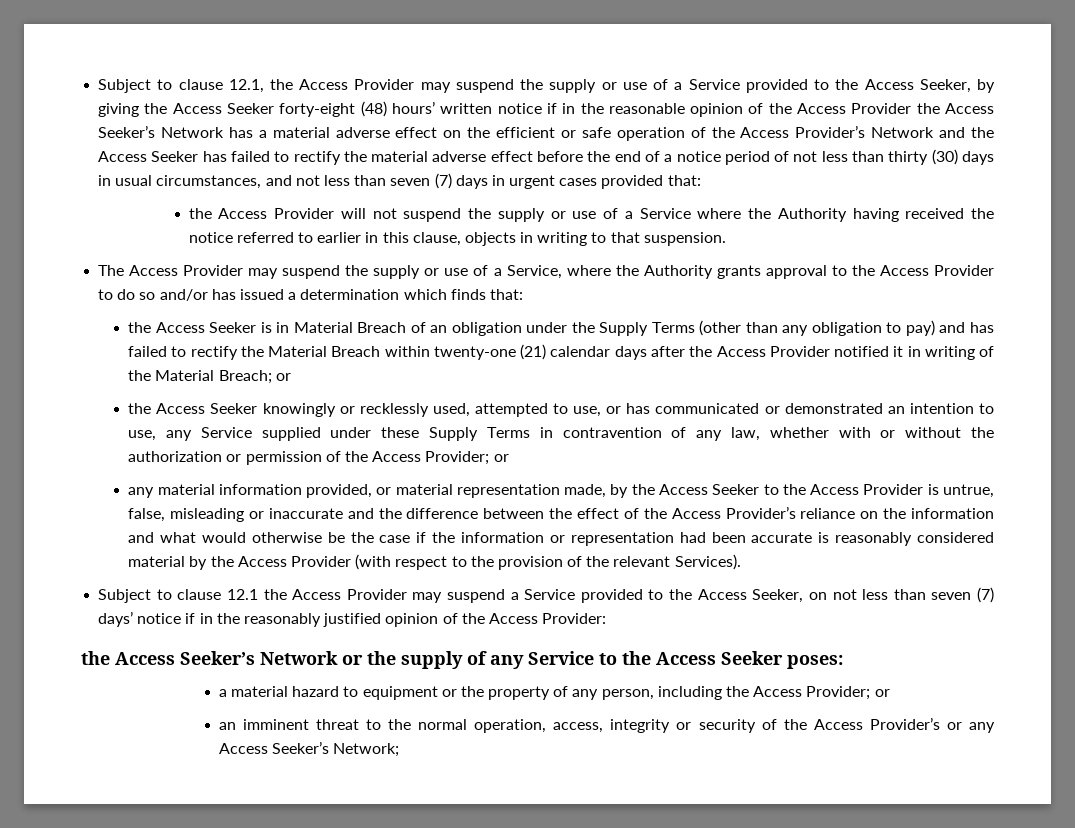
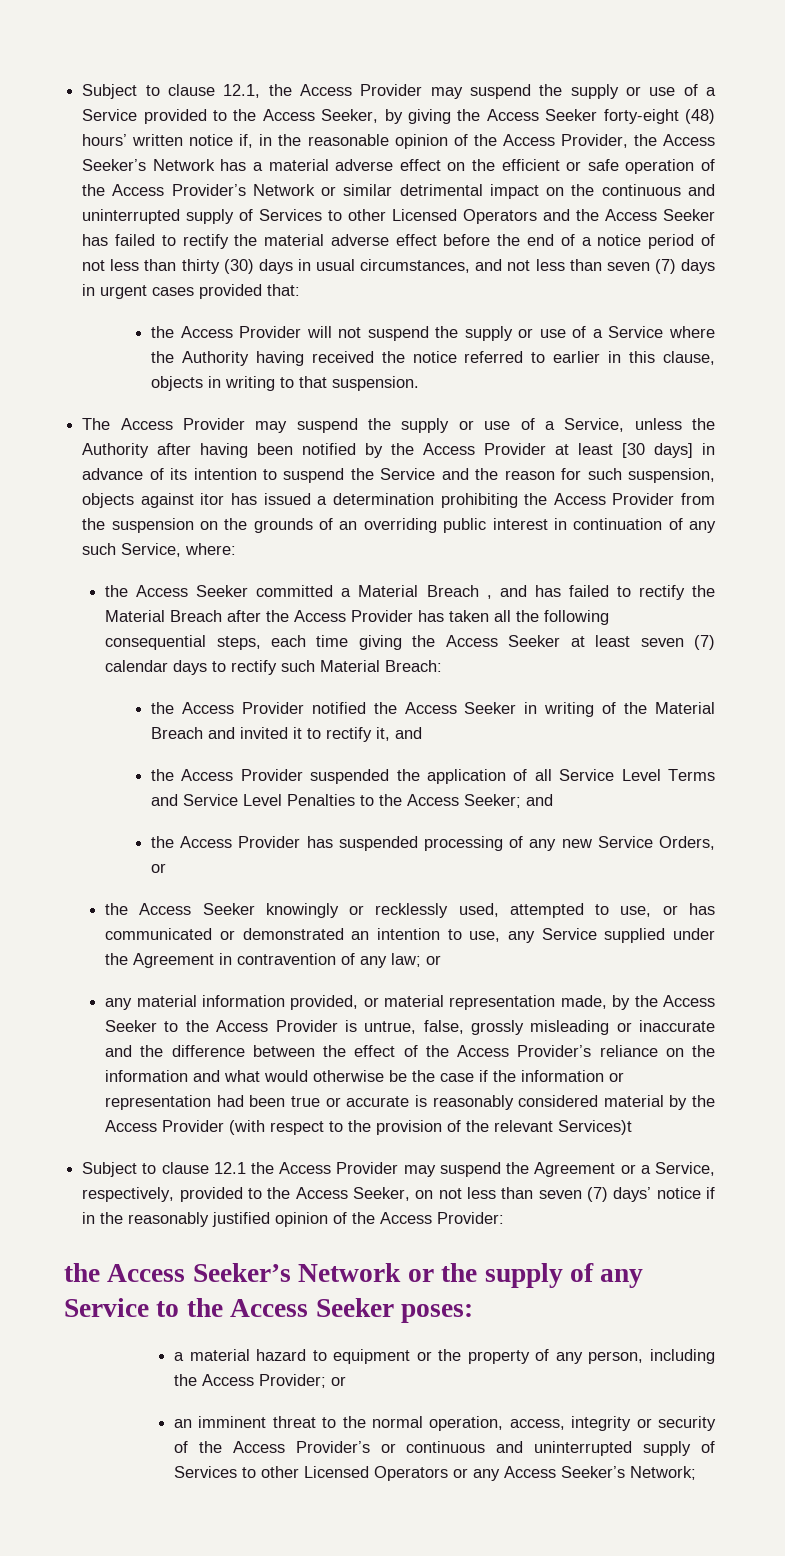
- Subject to clause 12.1, the Access Provider may suspend the supply or use of a Service provided to the Access Seeker, by giving the Access Seeker forty-eight (48) hours’ written notice if in the reasonable opinion of the Access Provider the Access Seeker’s Network has a material adverse effect on the efficient or safe operation of the Access Provider’s Network and the Access Seeker has failed to rectify the material adverse effect before the end of a notice period of not less than thirty (30) days in usual circumstances, and not less than seven (7) days in urgent cases provided that:
+ Subject to clause 12.1, the Access Provider may suspend the supply or use of a Service provided to the Access Seeker, by giving the Access Seeker forty-eight (48) hours’ written notice if, in the reasonable opinion of the Access Provider, the Access Seeker’s Network has a material adverse effect on the efficient or safe operation of the Access Provider’s Network or similar detrimental impact on the continuous and uninterrupted supply of Services to other Licensed Operators and the Access Seeker has failed to rectify the material adverse effect before the end of a notice period of not less than thirty (30) days in usual circumstances, and not less than seven (7) days in urgent cases provided that:
- The Access Provider may suspend the supply or use of a Service, where the Authority grants approval to the Access Provider to do so and/or has issued a determination which finds that:
- the Access Seeker is in Material Breach of an obligation under the Supply Terms (other than any obligation to pay) and has failed to rectify the Material Breach within twenty-one (21) calendar days after the Access Provider notified it in writing of the Material Breach; or
+ The Access Provider may suspend the supply or use of a Service, unless the Authority after having been notified by the Access Provider at least [30 days] in advance of its intention to suspend the Service and the reason for such suspension, objects against itor has issued a determination prohibiting the Access Provider from the suspension on the grounds of an overriding public interest in continuation of any such Service, where:
+ the Access Seeker committed a Material Breach , and has failed to rectify the Material Breach after the Access Provider has taken all the following consequential steps, each time giving the Access Seeker at least seven (7) calendar days to rectify such Material Breach:
+ the Access Provider notified the Access Seeker in writing of the Material Breach and invited it to rectify it, and
+ the Access Provider suspended the application of all Service Level Terms and Service Level Penalties to the Access Seeker; and
+ the Access Provider has suspended processing of any new Service Orders, or
- the Access Seeker knowingly or recklessly used, attempted to use, or has communicated or demonstrated an intention to use, any Service supplied under these Supply Terms in contravention of any law, whether with or without the authorization or permission of the Access Provider; or
+ the Access Seeker knowingly or recklessly used, attempted to use, or has communicated or demonstrated an intention to use, any Service supplied under the Agreement in contravention of any law; or
- any material information provided, or material representation made, by the Access Seeker to the Access Provider is untrue, false, misleading or inaccurate and the difference between the effect of the Access Provider’s reliance on the information and what would otherwise be the case if the information or representation had been accurate is reasonably considered material by the Access Provider (with respect to the provision of the relevant Services).
+ any material information provided, or material representation made, by the Access Seeker to the Access Provider is untrue, false, grossly misleading or inaccurate and the difference between the effect of the Access Provider’s reliance on the information and what would otherwise be the case if the information or representation had been true or accurate is reasonably considered material by the Access Provider (with respect to the provision of the relevant Services)t
- Subject to clause 12.1 the Access Provider may suspend a Service provided to the Access Seeker, on not less than seven (7) days’ notice if in the reasonably justified opinion of the Access Provider:
+ Subject to clause 12.1 the Access Provider may suspend the Agreement or a Service, respectively, provided to the Access Seeker, on not less than seven (7) days’ notice if in the reasonably justified opinion of the Access Provider:
- an imminent threat to the normal operation, access, integrity or security of the Access Provider’s or any Access Seeker’s Network;
+ an imminent threat to the normal operation, access, integrity or security of the Access Provider’s or continuous and uninterrupted supply of Services to other Licensed Operators or any Access Seeker’s Network;

